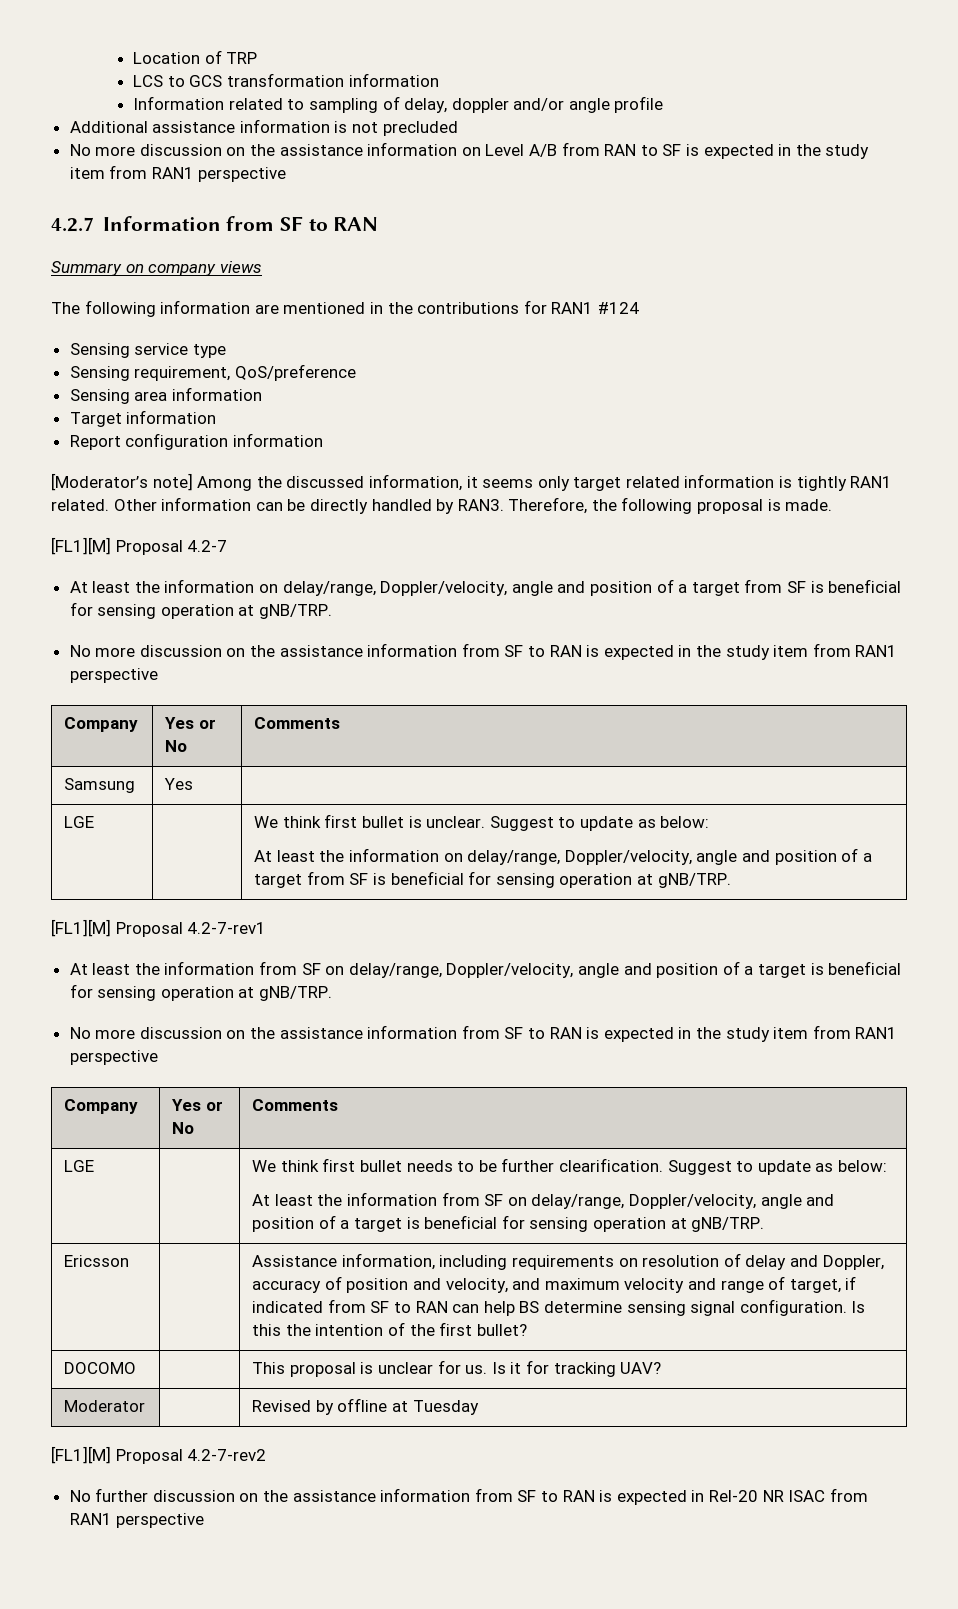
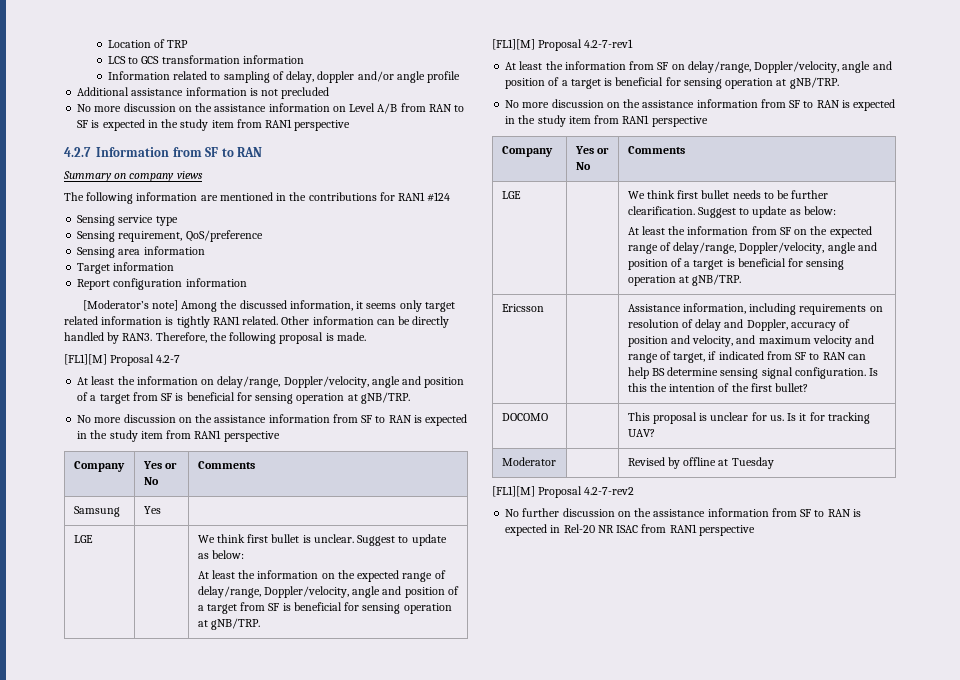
  LGE | | We think first bullet is unclear. Suggest to update as below:
- At least the information on delay/range, Doppler/velocity, angle and position of a target from SF is beneficial for sensing operation at gNB/TRP.
+ At least the information on the expected range of delay/range, Doppler/velocity, angle and position of a target from SF is beneficial for sensing operation at gNB/TRP.
  We think first bullet needs to be further clearification. Suggest to update as below:
- At least the information from SF on delay/range, Doppler/velocity, angle and position of a target is beneficial for sensing operation at gNB/TRP.
+ At least the information from SF on the expected range of delay/range, Doppler/velocity, angle and position of a target is beneficial for sensing operation at gNB/TRP.

